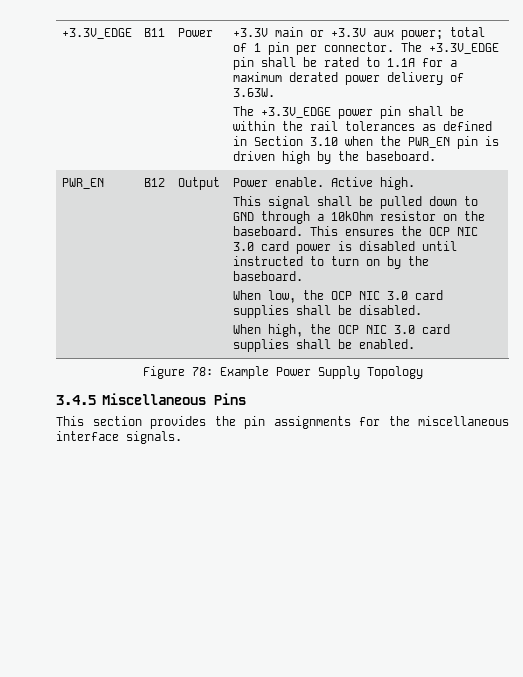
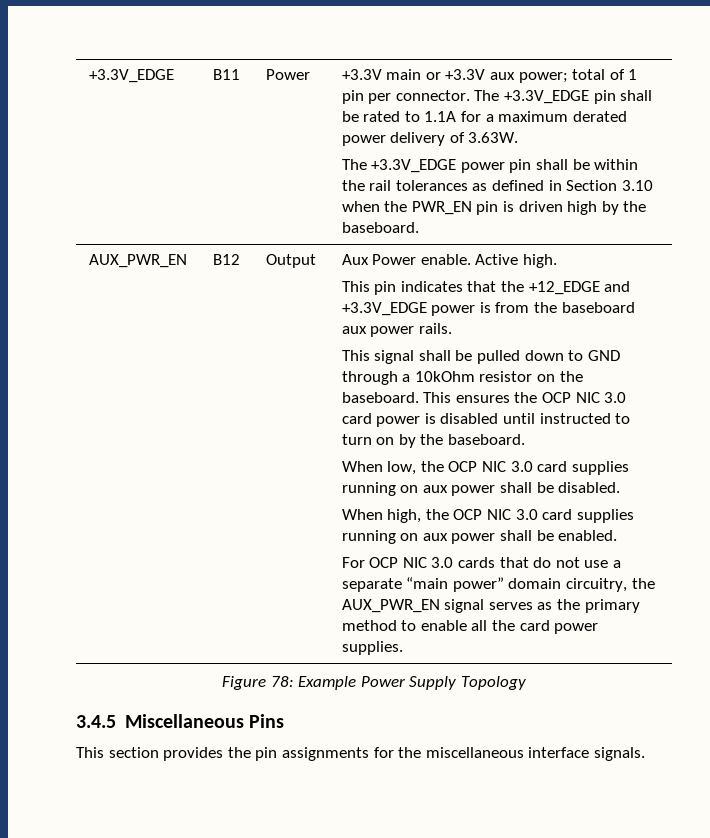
  The +3.3V_EDGE power pin shall be within the rail tolerances as defined in Section 3.10 when the PWR_EN pin is driven high by the baseboard.
- PWR_EN
+ AUX_PWR_EN
- Power enable.
+ Aux Power enable.
+ This pin indicates that the +12_EDGE and +3.3V_EDGE power is from the baseboard aux power rails.
- When low, the OCP NIC 3.0 card supplies shall be disabled.
+ When low, the OCP NIC 3.0 card supplies running on aux power shall be disabled.
- When high, the OCP NIC 3.0 card supplies shall be enabled.
+ When high, the OCP NIC 3.0 card supplies running on aux power shall be enabled.
+ For OCP NIC 3.0 cards that do not use a separate “main power” domain circuitry, the AUX_PWR_EN signal serves as the primary method to enable all the card power supplies.

